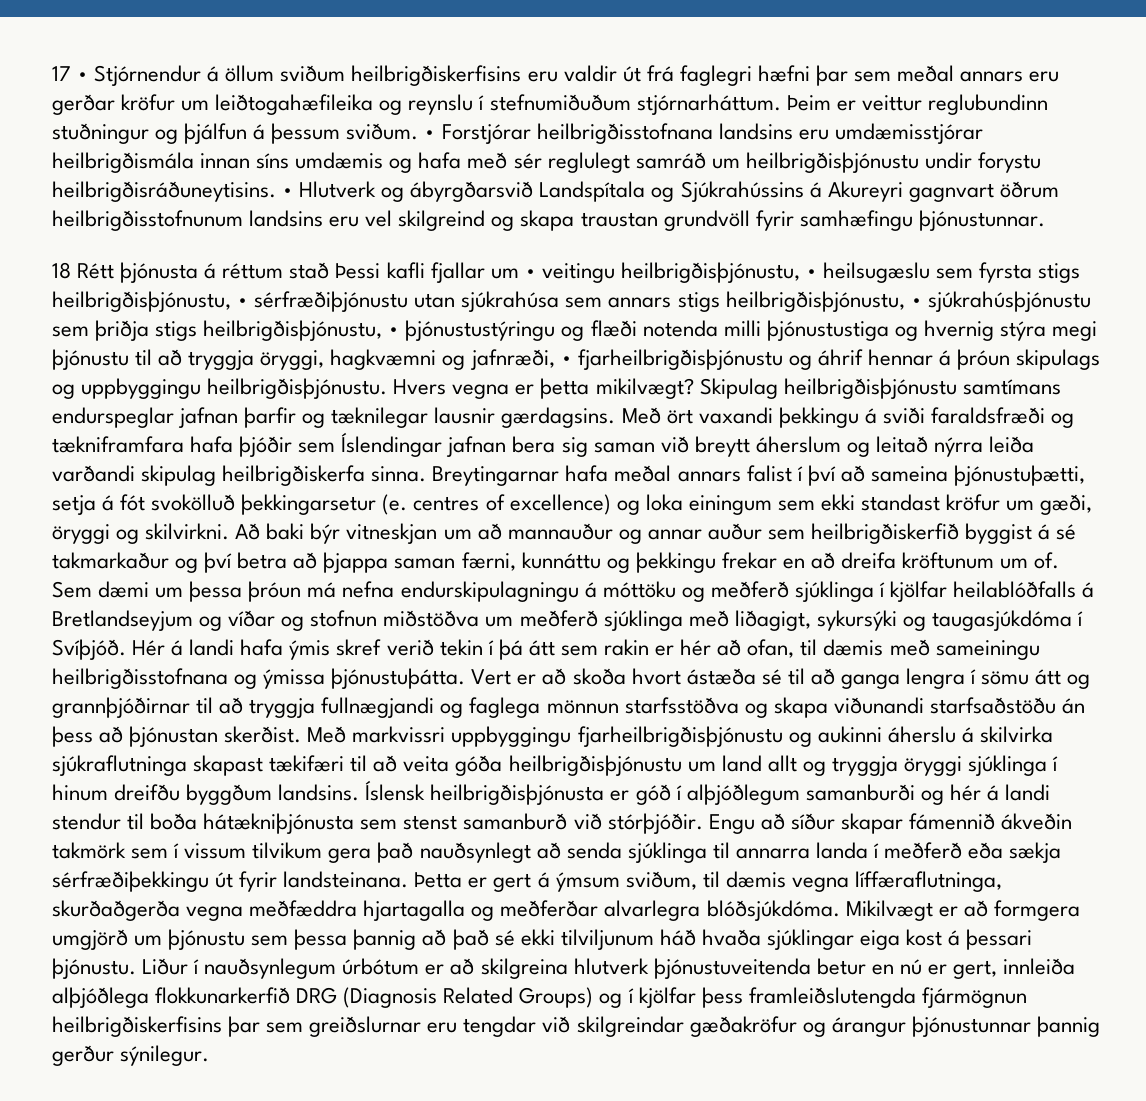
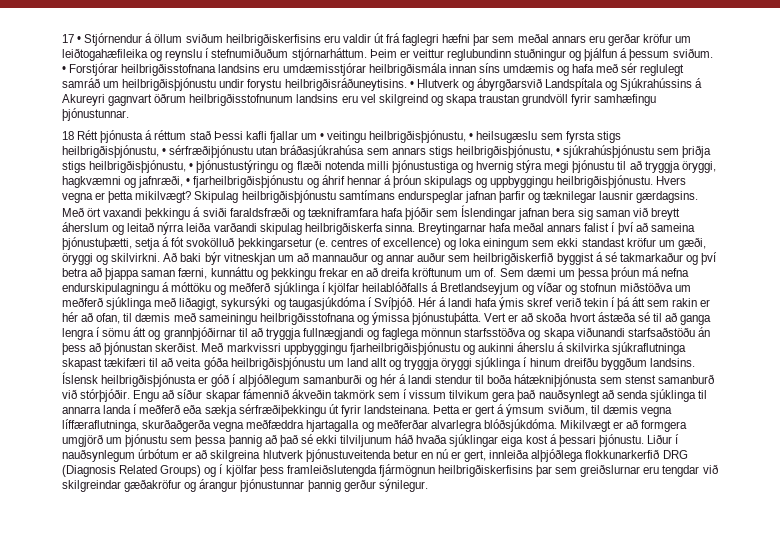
- 18 Rétt þjónusta á réttum stað Þessi kafli fjallar um • veitingu heilbrigðisþjónustu, • heilsugæslu sem fyrsta stigs heilbrigðisþjónustu, • sérfræðiþjónustu utan sjúkrahúsa sem annars stigs heilbrigðisþjónustu, • sjúkrahúsþjónustu sem þriðja stigs heilbrigðisþjónustu, • þjónustustýringu og flæði notenda milli þjónustustiga og hvernig stýra megi þjónustu til að tryggja öryggi, hagkvæmni og jafnræði, • fjarheilbrigðisþjónustu og áhrif hennar á þróun skipulags og uppbyggingu heilbrigðisþjónustu.
+ 18 Rétt þjónusta á réttum stað Þessi kafli fjallar um • veitingu heilbrigðisþjónustu, • heilsugæslu sem fyrsta stigs heilbrigðisþjónustu, • sérfræðiþjónustu utan bráðasjúkrahúsa sem annars stigs heilbrigðisþjónustu, • sjúkrahúsþjónustu sem þriðja stigs heilbrigðisþjónustu, • þjónustustýringu og flæði notenda milli þjónustustiga og hvernig stýra megi þjónustu til að tryggja öryggi, hagkvæmni og jafnræði, • fjarheilbrigðisþjónustu og áhrif hennar á þróun skipulags og uppbyggingu heilbrigðisþjónustu.

